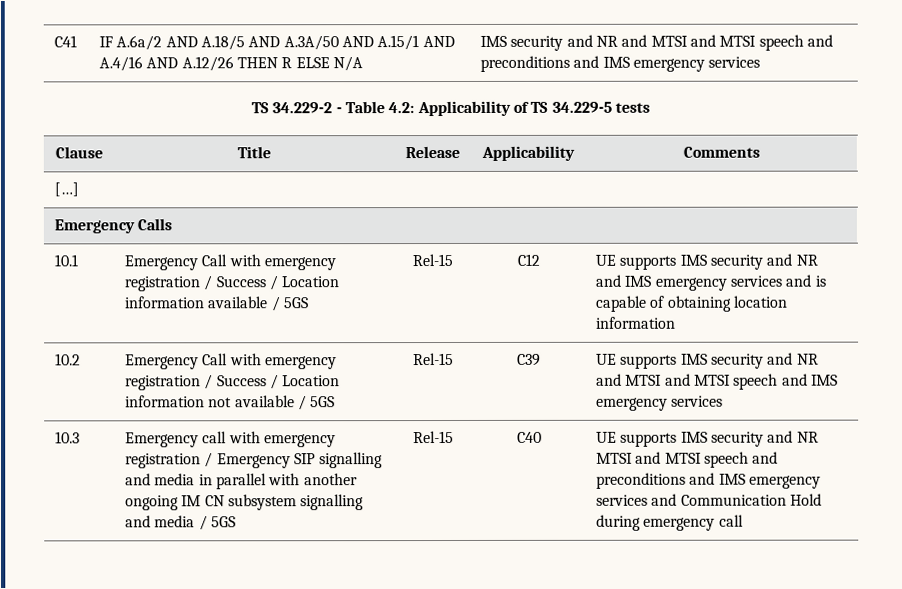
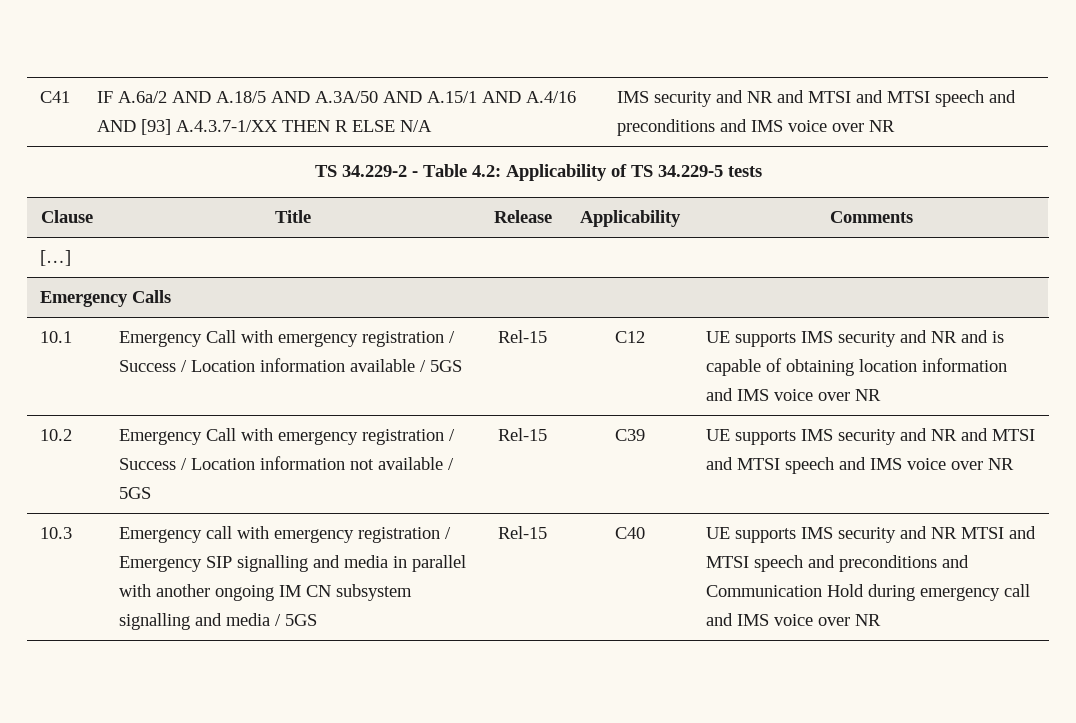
- C41 | IF A.6a/2 AND A.18/5 AND A.3A/50 AND A.15/1 AND A.4/16 AND A.12/26 THEN R ELSE N/A | IMS security and NR and MTSI and MTSI speech and preconditions and IMS emergency services
+ C41 | IF A.6a/2 AND A.18/5 AND A.3A/50 AND A.15/1 AND A.4/16 AND [93] A.4.3.7-1/XX THEN R ELSE N/A | IMS security and NR and MTSI and MTSI speech and preconditions and IMS voice over NR
- 10.1 | Emergency Call with emergency registration / Success / Location information available / 5GS | Rel-15 | C12 | UE supports IMS security and NR and IMS emergency services and is capable of obtaining location information
+ 10.1 | Emergency Call with emergency registration / Success / Location information available / 5GS | Rel-15 | C12 | UE supports IMS security and NR and is capable of obtaining location information and IMS voice over NR
- 10.2 | Emergency Call with emergency registration / Success / Location information not available / 5GS | Rel-15 | C39 | UE supports IMS security and NR and MTSI and MTSI speech and IMS emergency services
+ 10.2 | Emergency Call with emergency registration / Success / Location information not available / 5GS | Rel-15 | C39 | UE supports IMS security and NR and MTSI and MTSI speech and IMS voice over NR
- UE supports IMS security and NR MTSI and MTSI speech and preconditions and IMS emergency services and Communication Hold during emergency call
+ UE supports IMS security and NR MTSI and MTSI speech and preconditions and Communication Hold during emergency call and IMS voice over NR

